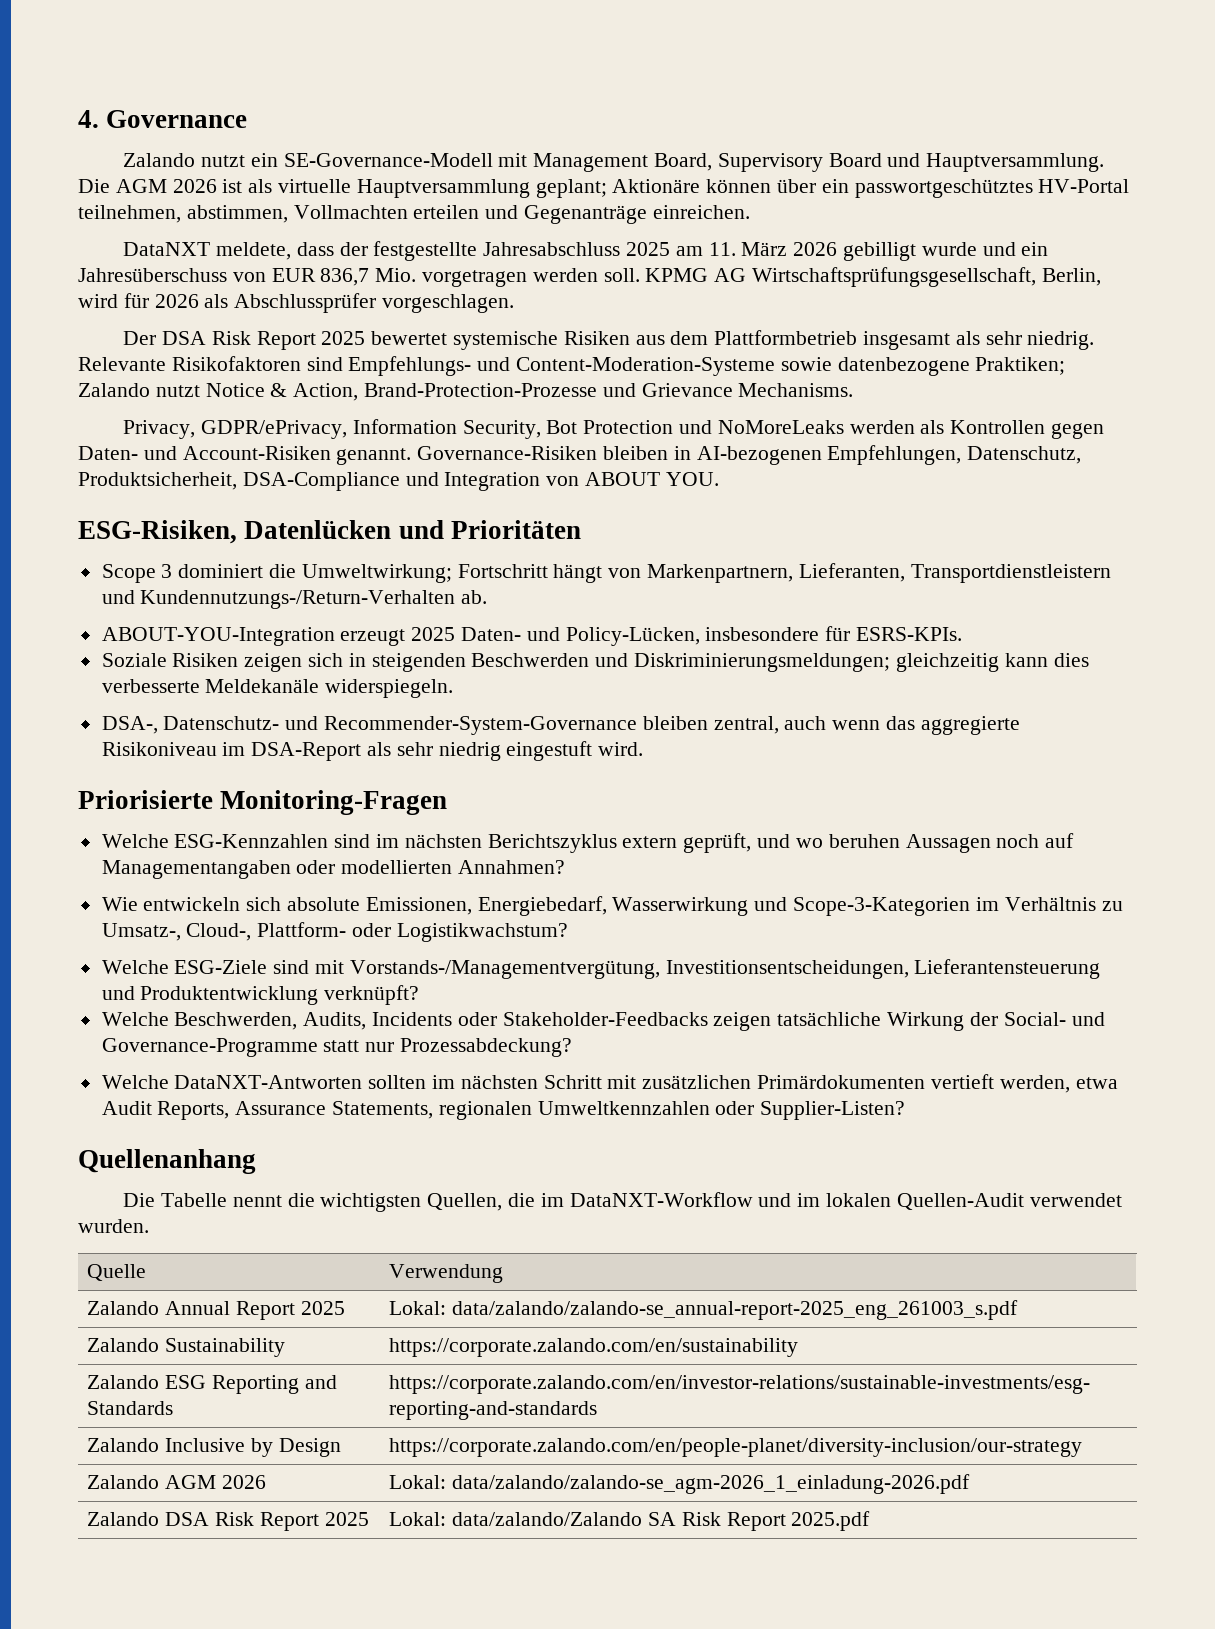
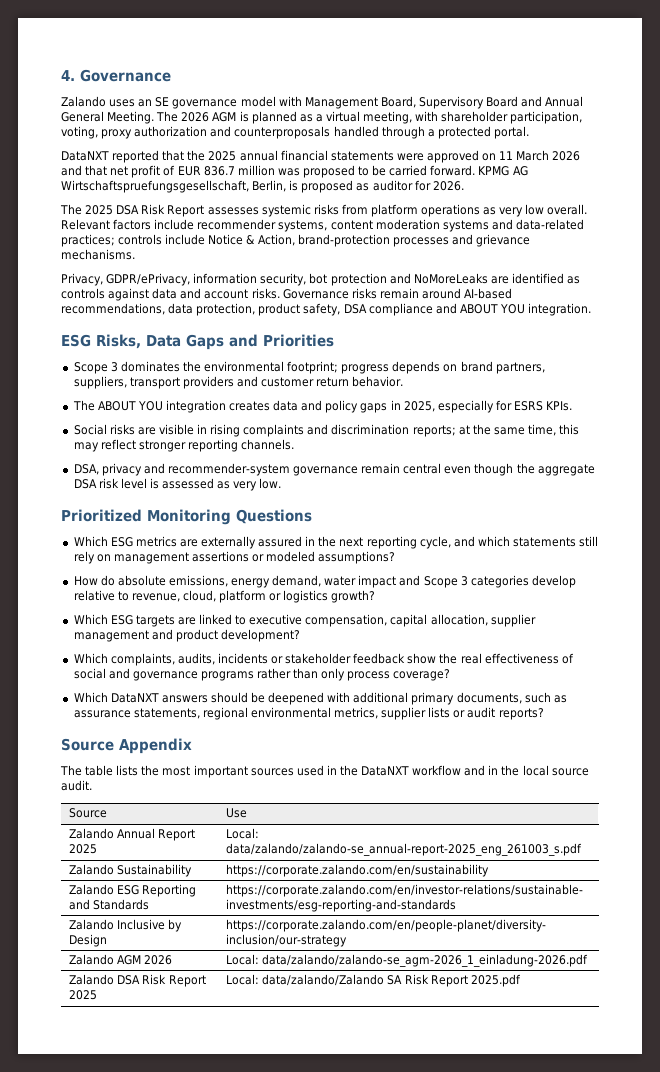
- Zalando nutzt ein SE-Governance-Modell mit Management Board, Supervisory Board und Hauptversammlung. Die AGM 2026 ist als virtuelle Hauptversammlung geplant; Aktionäre können über ein passwortgeschütztes HV-Portal teilnehmen, abstimmen, Vollmachten erteilen und Gegenanträge einreichen.
- DataNXT meldete, dass der festgestellte Jahresabschluss 2025 am 11. März 2026 gebilligt wurde und ein Jahresüberschuss von EUR 836,7 Mio. vorgetragen werden soll. KPMG AG Wirtschaftsprüfungsgesellschaft, Berlin, wird für 2026 als Abschlussprüfer vorgeschlagen.
- Der DSA Risk Report 2025 bewertet systemische Risiken aus dem Plattformbetrieb insgesamt als sehr niedrig. Relevante Risikofaktoren sind Empfehlungs- und Content-Moderation-Systeme sowie datenbezogene Praktiken; Zalando nutzt Notice & Action, Brand-Protection-Prozesse und Grievance Mechanisms.
- Privacy, GDPR/ePrivacy, Information Security, Bot Protection und NoMoreLeaks werden als Kontrollen gegen Daten- und Account-Risiken genannt. Governance-Risiken bleiben in AI-bezogenen Empfehlungen, Datenschutz, Produktsicherheit, DSA-Compliance und Integration von ABOUT YOU.
- ESG-Risiken, Datenlücken und Prioritäten
- Scope 3 dominiert die Umweltwirkung; Fortschritt hängt von Markenpartnern, Lieferanten, Transportdienstleistern und Kundennutzungs-/Return-Verhalten ab.
- ABOUT-YOU-Integration erzeugt 2025 Daten- und Policy-Lücken, insbesondere für ESRS-KPIs.
- Soziale Risiken zeigen sich in steigenden Beschwerden und Diskriminierungsmeldungen; gleichzeitig kann dies verbesserte Meldekanäle widerspiegeln.
- DSA-, Datenschutz- und Recommender-System-Governance bleiben zentral, auch wenn das aggregierte Risikoniveau im DSA-Report als sehr niedrig eingestuft wird.
- Priorisierte Monitoring-Fragen
- Welche ESG-Kennzahlen sind im nächsten Berichtszyklus extern geprüft, und wo beruhen Aussagen noch auf Managementangaben oder modellierten Annahmen?
- Wie entwickeln sich absolute Emissionen, Energiebedarf, Wasserwirkung und Scope-3-Kategorien im Verhältnis zu Umsatz-, Cloud-, Plattform- oder Logistikwachstum?
- Welche ESG-Ziele sind mit Vorstands-/Managementvergütung, Investitionsentscheidungen, Lieferantensteuerung und Produktentwicklung verknüpft?
- Welche Beschwerden, Audits, Incidents oder Stakeholder-Feedbacks zeigen tatsächliche Wirkung der Social- und Governance-Programme statt nur Prozessabdeckung?
- Welche DataNXT-Antworten sollten im nächsten Schritt mit zusätzlichen Primärdokumenten vertieft werden, etwa Audit Reports, Assurance Statements, regionalen Umweltkennzahlen oder Supplier-Listen?
- Quellenanhang
- Die Tabelle nennt die wichtigsten Quellen, die im DataNXT-Workflow und im lokalen Quellen-Audit verwendet wurden.
- Quelle | Verwendung
+ Zalando uses an SE governance model with Management Board, Supervisory Board and Annual General Meeting. The 2026 AGM is planned as a virtual meeting, with shareholder participation, voting, proxy authorization and counterproposals handled through a protected portal.
+ DataNXT reported that the 2025 annual financial statements were approved on 11 March 2026 and that net profit of EUR 836.7 million was proposed to be carried forward. KPMG AG Wirtschaftspruefungsgesellschaft, Berlin, is proposed as auditor for 2026.
+ The 2025 DSA Risk Report assesses systemic risks from platform operations as very low overall. Relevant factors include recommender systems, content moderation systems and data-related practices; controls include Notice & Action, brand-protection processes and grievance mechanisms.
+ Privacy, GDPR/ePrivacy, information security, bot protection and NoMoreLeaks are identified as controls against data and account risks. Governance risks remain around AI-based recommendations, data protection, product safety, DSA compliance and ABOUT YOU integration.
+ ESG Risks, Data Gaps and Priorities
+ Scope 3 dominates the environmental footprint; progress depends on brand partners, suppliers, transport providers and customer return behavior.
+ The ABOUT YOU integration creates data and policy gaps in 2025, especially for ESRS KPIs.
+ Social risks are visible in rising complaints and discrimination reports; at the same time, this may reflect stronger reporting channels.
+ DSA, privacy and recommender-system governance remain central even though the aggregate DSA risk level is assessed as very low.
+ Prioritized Monitoring Questions
+ Which ESG metrics are externally assured in the next reporting cycle, and which statements still rely on management assertions or modeled assumptions?
+ How do absolute emissions, energy demand, water impact and Scope 3 categories develop relative to revenue, cloud, platform or logistics growth?
+ Which ESG targets are linked to executive compensation, capital allocation, supplier management and product development?
+ Which complaints, audits, incidents or stakeholder feedback show the real effectiveness of social and governance programs rather than only process coverage?
+ Which DataNXT answers should be deepened with additional primary documents, such as assurance statements, regional environmental metrics, supplier lists or audit reports?
+ Source Appendix
+ The table lists the most important sources used in the DataNXT workflow and in the local source audit.
+ Source | Use
- Zalando Annual Report 2025 | Lokal: data/zalando/zalando-se_annual-report-2025_eng_261003_s.pdf
+ Zalando Annual Report 2025 | Local: data/zalando/zalando-se_annual-report-2025_eng_261003_s.pdf
- Zalando AGM 2026 | Lokal: data/zalando/zalando-se_agm-2026_1_einladung-2026.pdf
+ Zalando AGM 2026 | Local: data/zalando/zalando-se_agm-2026_1_einladung-2026.pdf
- Zalando DSA Risk Report 2025 | Lokal: data/zalando/Zalando SA Risk Report 2025.pdf
+ Zalando DSA Risk Report 2025 | Local: data/zalando/Zalando SA Risk Report 2025.pdf

